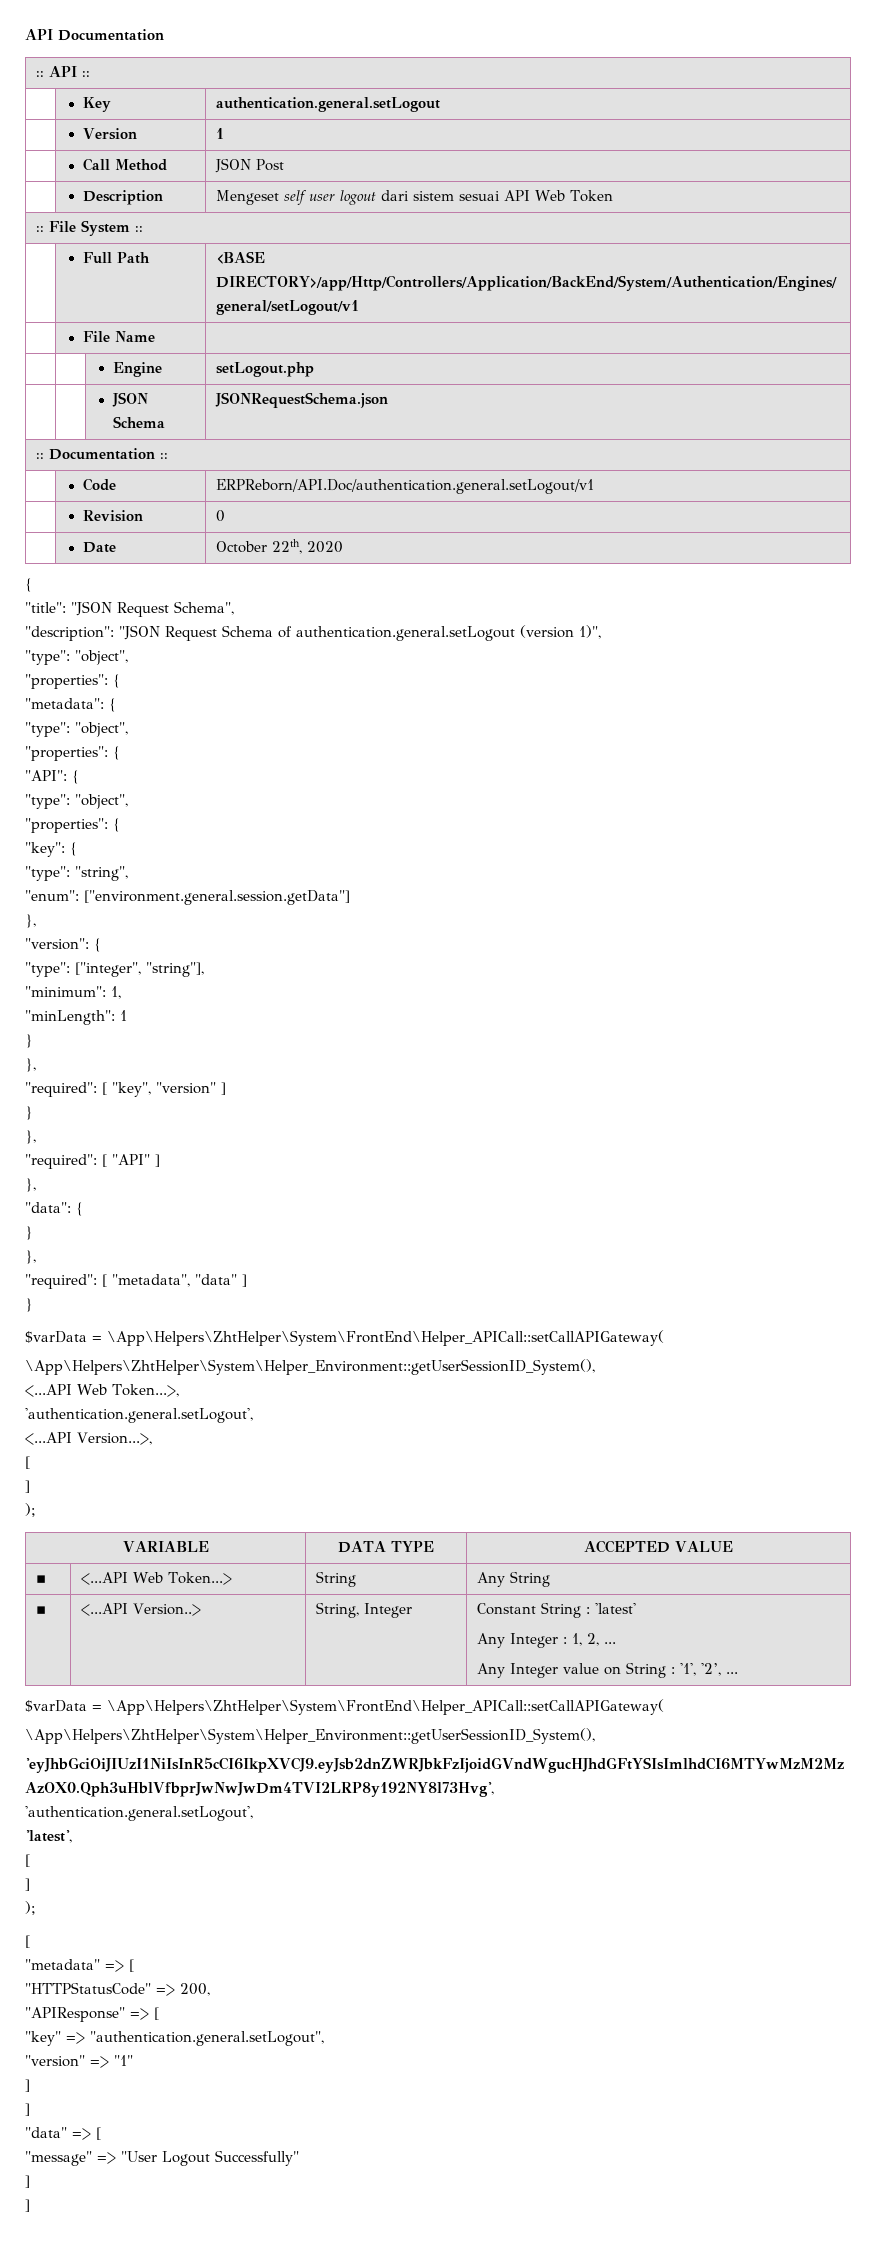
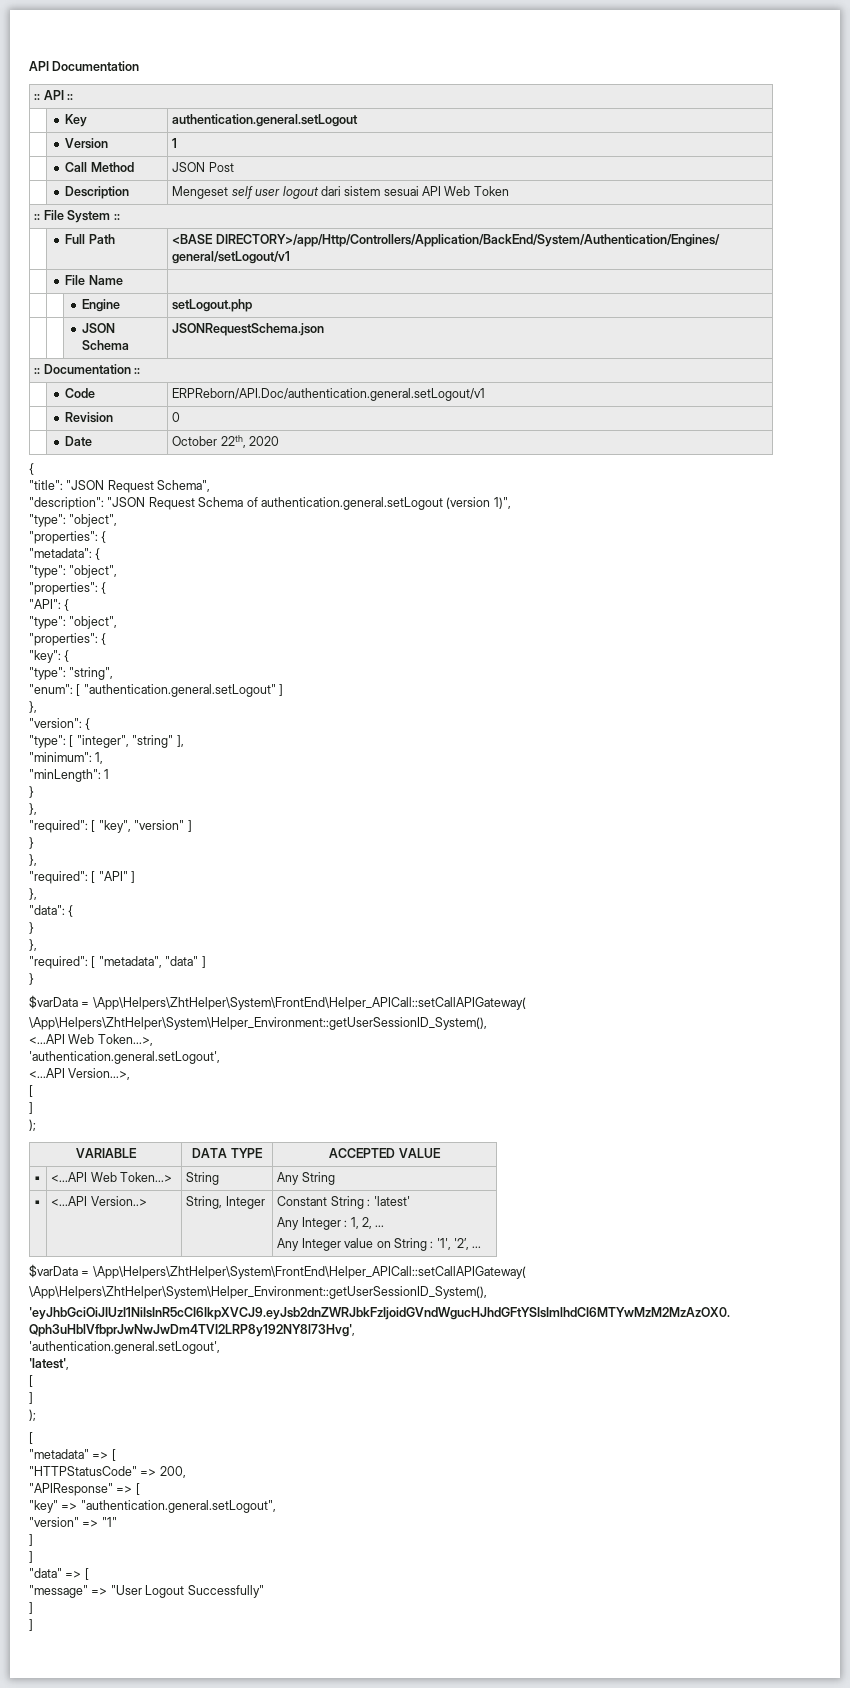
- "enum": ["environment.general.session.getData"]
+ "enum": [ "authentication.general.setLogout" ]
- "type": ["integer", "string"],
+ "type": [ "integer", "string" ],

